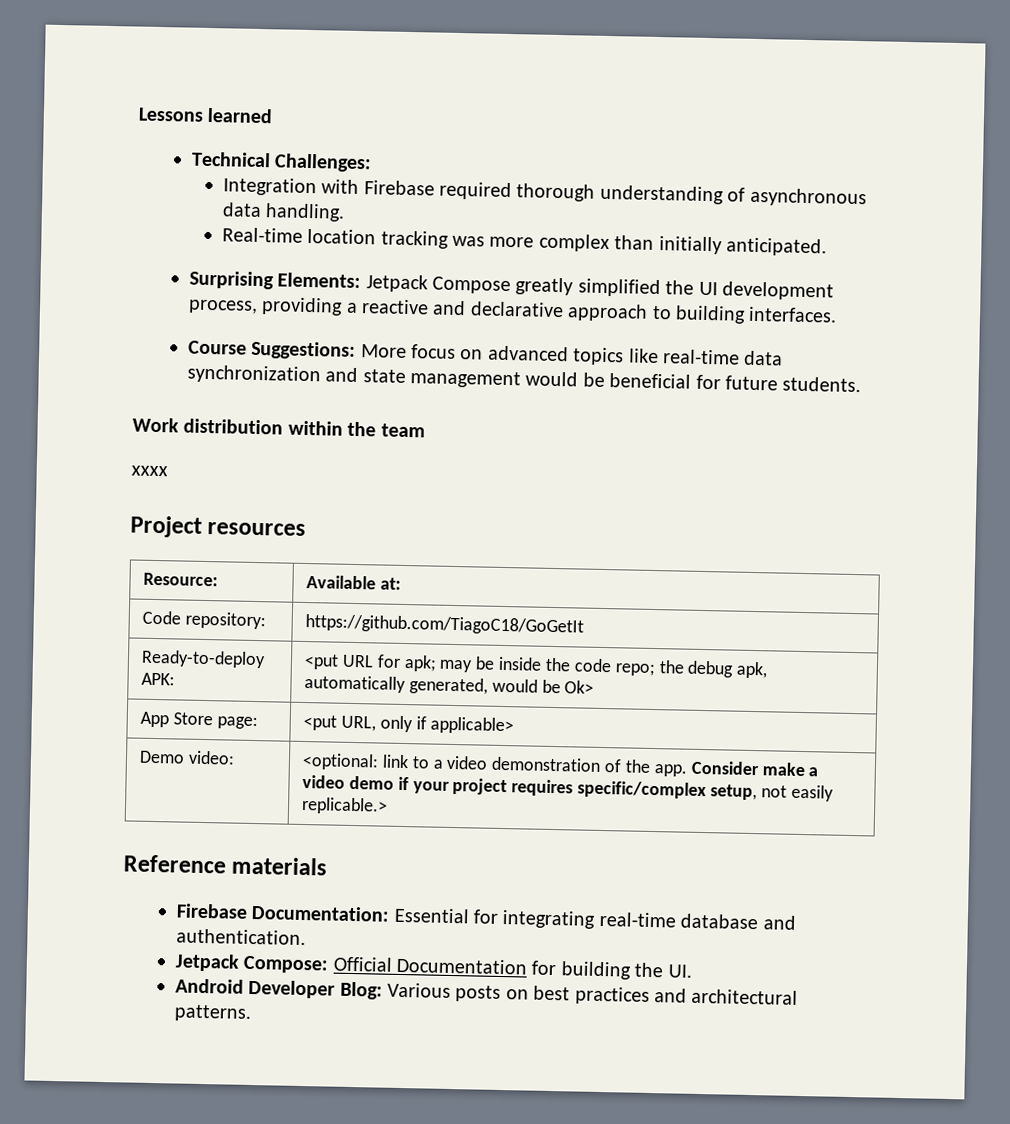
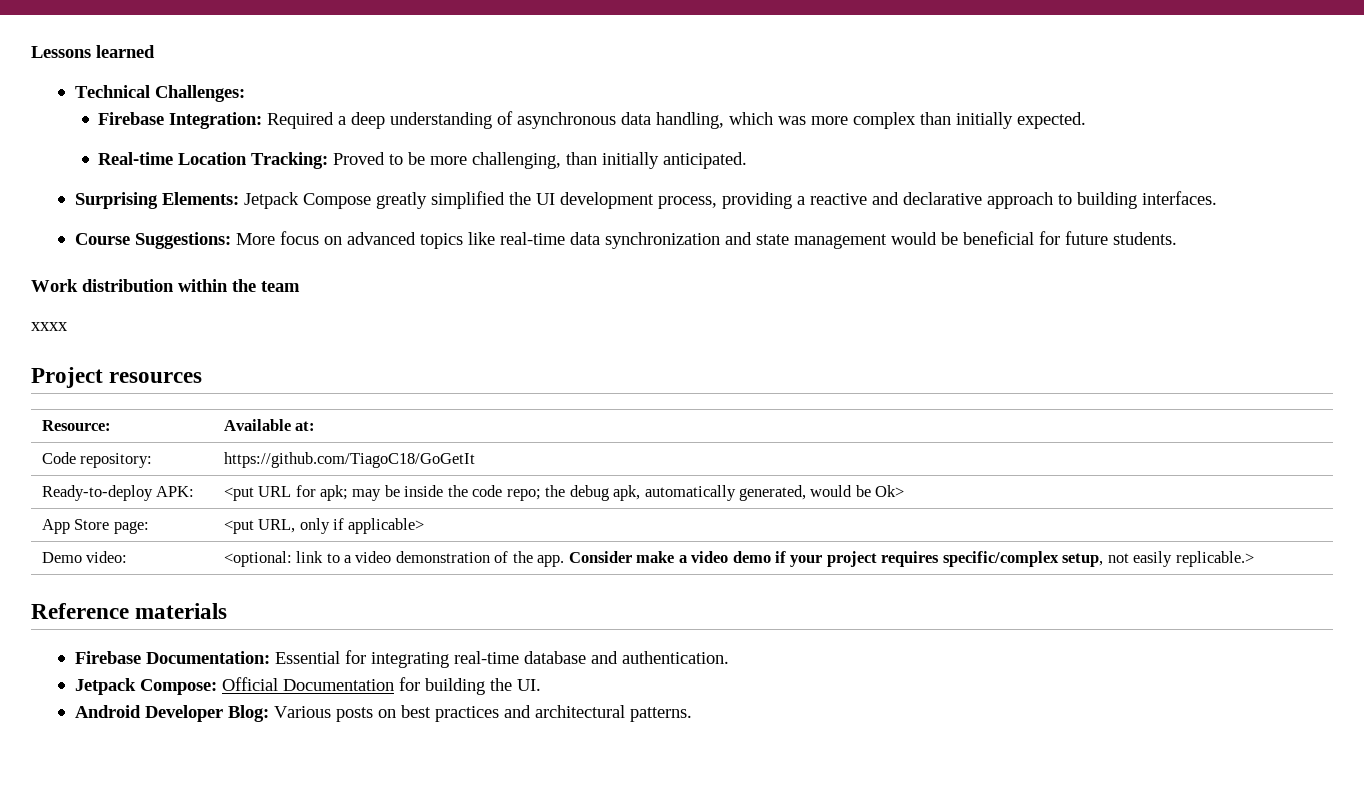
- Integration with Firebase required thorough understanding of asynchronous data handling.
- Real-time location tracking was more complex than initially anticipated.
+ Firebase Integration: Required a deep understanding of asynchronous data handling, which was more complex than initially expected.
+ Real-time Location Tracking: Proved to be more challenging, than initially anticipated.

